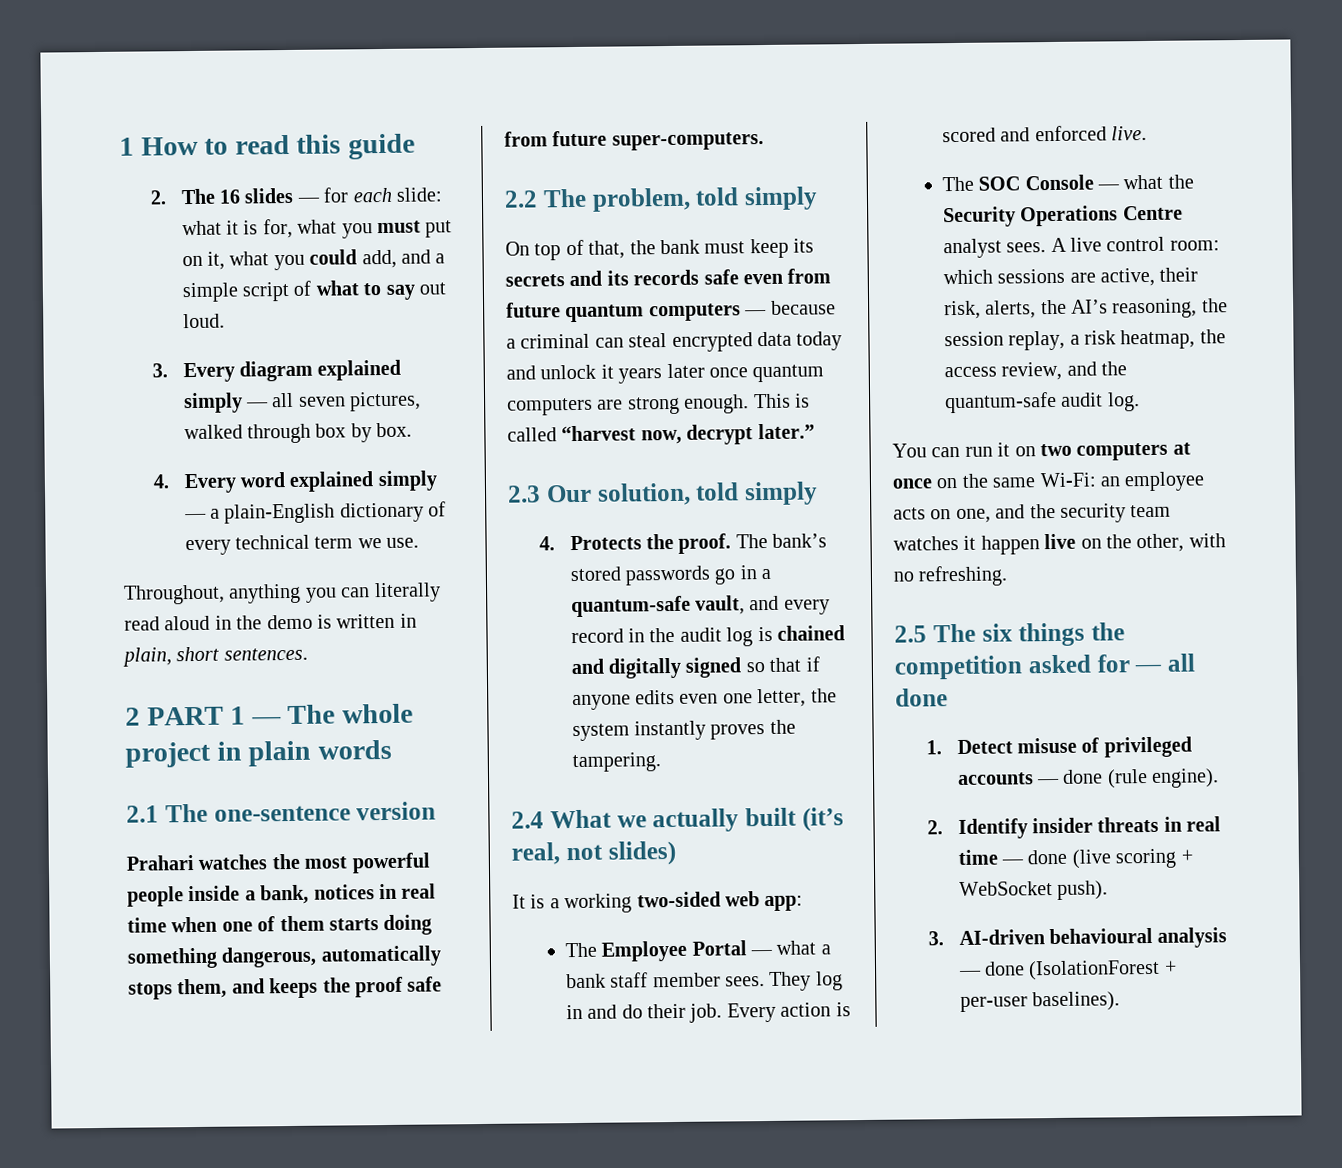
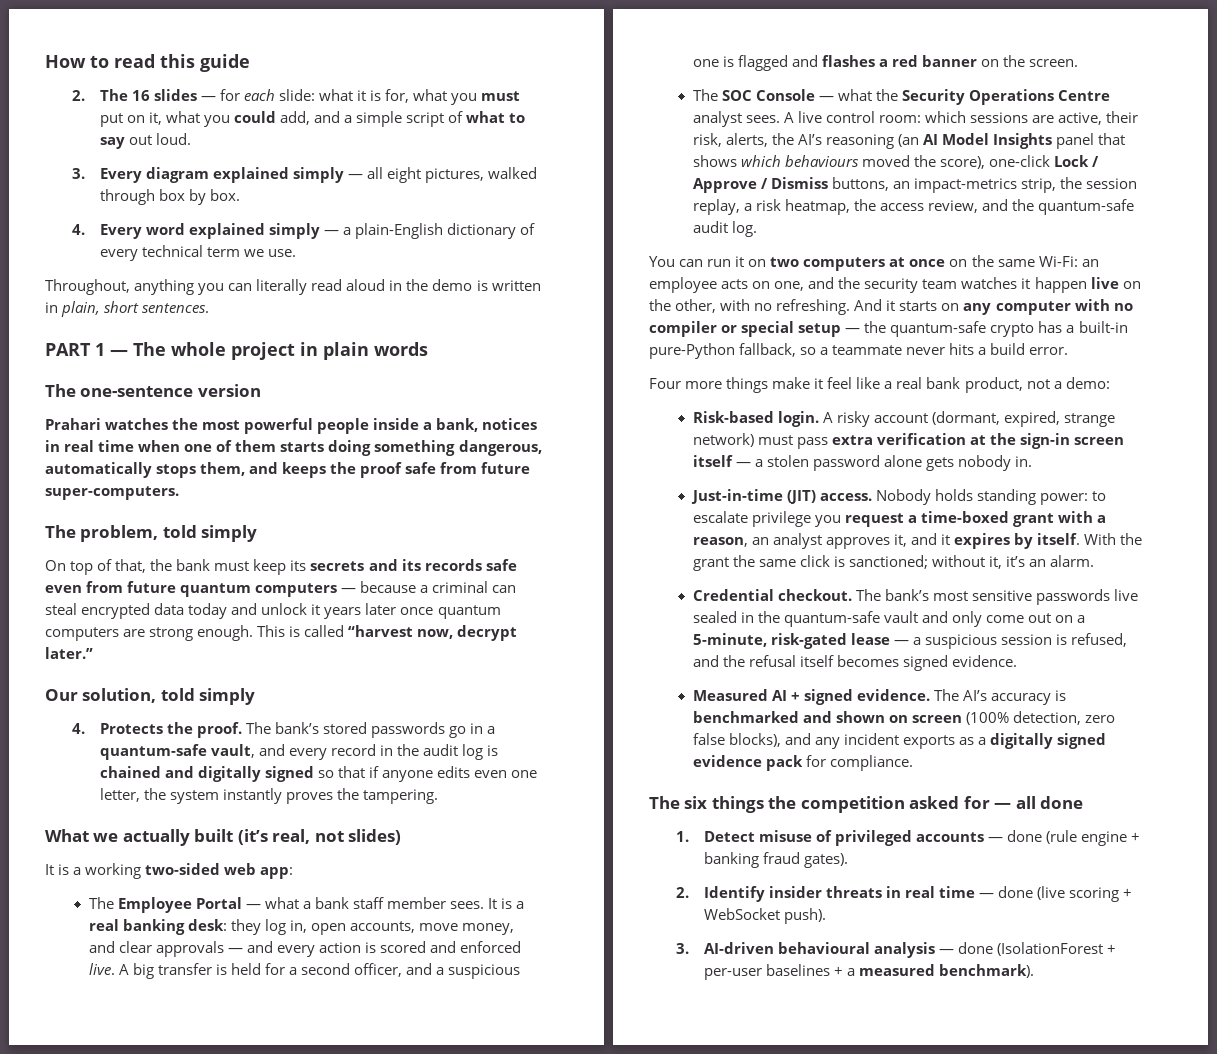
- 1 How to read this guide
+ How to read this guide
- 3. Every diagram explained simply — all seven pictures, walked through box by box.
+ 3. Every diagram explained simply — all eight pictures, walked through box by box.
- 2 PART 1 — The whole project in plain words
+ PART 1 — The whole project in plain words
- 2.1 The one-sentence version
+ The one-sentence version
- 2.2 The problem, told simply
+ The problem, told simply
- 2.3 Our solution, told simply
+ Our solution, told simply
- 2.4 What we actually built (it’s real, not slides)
+ What we actually built (it’s real, not slides)
- They log in and do their job. Every action is scored and enforced live.
+ It is a real banking desk: they log in, open accounts, move money, and clear approvals — and every action is scored and enforced live. A big transfer is held for a second officer, and a suspicious one is flagged and flashes a red banner on the screen.
- A live control room: which sessions are active, their risk, alerts, the AI’s reasoning, the session replay, a risk heatmap, the access review, and the quantum-safe audit log.
+ A live control room: which sessions are active, their risk, alerts, the AI’s reasoning (an AI Model Insights panel that shows which behaviours moved the score), one-click Lock / Approve / Dismiss buttons, an impact-metrics strip, the session replay, a risk heatmap, the access review, and the quantum-safe audit log.
- You can run it on two computers at once on the same Wi-Fi: an employee acts on one, and the security team watches it happen live on the other, with no refreshing.
- 2.5 The six things the competition asked for — all done
+ You can run it on two computers at once on the same Wi-Fi: an employee acts on one, and the security team watches it happen live on the other, with no refreshing. And it starts on any computer with no compiler or special setup — the quantum-safe crypto has a built-in pure-Python fallback, so a teammate never hits a build error.
+ Four more things make it feel like a real bank product, not a demo:
+ Risk-based login. A risky account (dormant, expired, strange network) must pass extra verification at the sign-in screen itself — a stolen password alone gets nobody in.
+ Just-in-time (JIT) access. Nobody holds standing power: to escalate privilege you request a time-boxed grant with a reason, an analyst approves it, and it expires by itself. With the grant the same click is sanctioned; without it, it’s an alarm.
+ Credential checkout. The bank’s most sensitive passwords live sealed in the quantum-safe vault and only come out on a 5-minute, risk-gated lease — a suspicious session is refused, and the refusal itself becomes signed evidence.
+ Measured AI + signed evidence. The AI’s accuracy is benchmarked and shown on screen (100% detection, zero false blocks), and any incident exports as a digitally signed evidence pack for compliance.
+ The six things the competition asked for — all done
- 1. Detect misuse of privileged accounts — done (rule engine).
+ 1. Detect misuse of privileged accounts — done (rule engine + banking fraud gates).
- 3. AI-driven behavioural analysis — done (IsolationForest + per-user baselines).
+ 3. AI-driven behavioural analysis — done (IsolationForest + per-user baselines + a measured benchmark).

